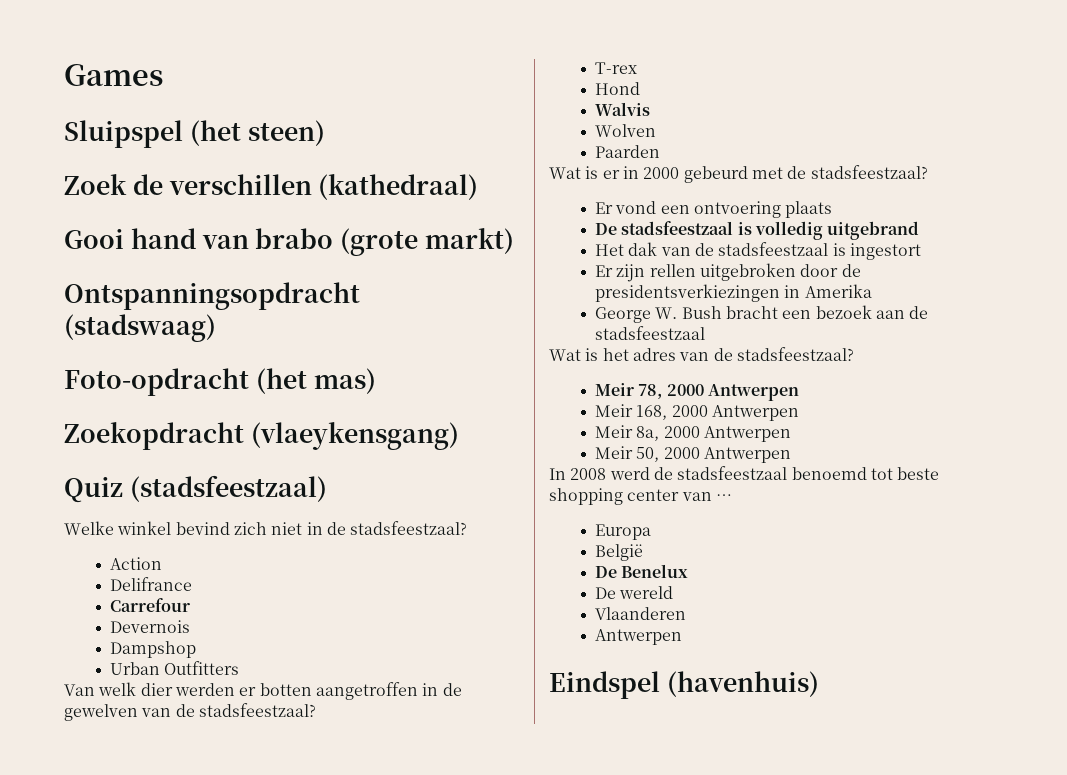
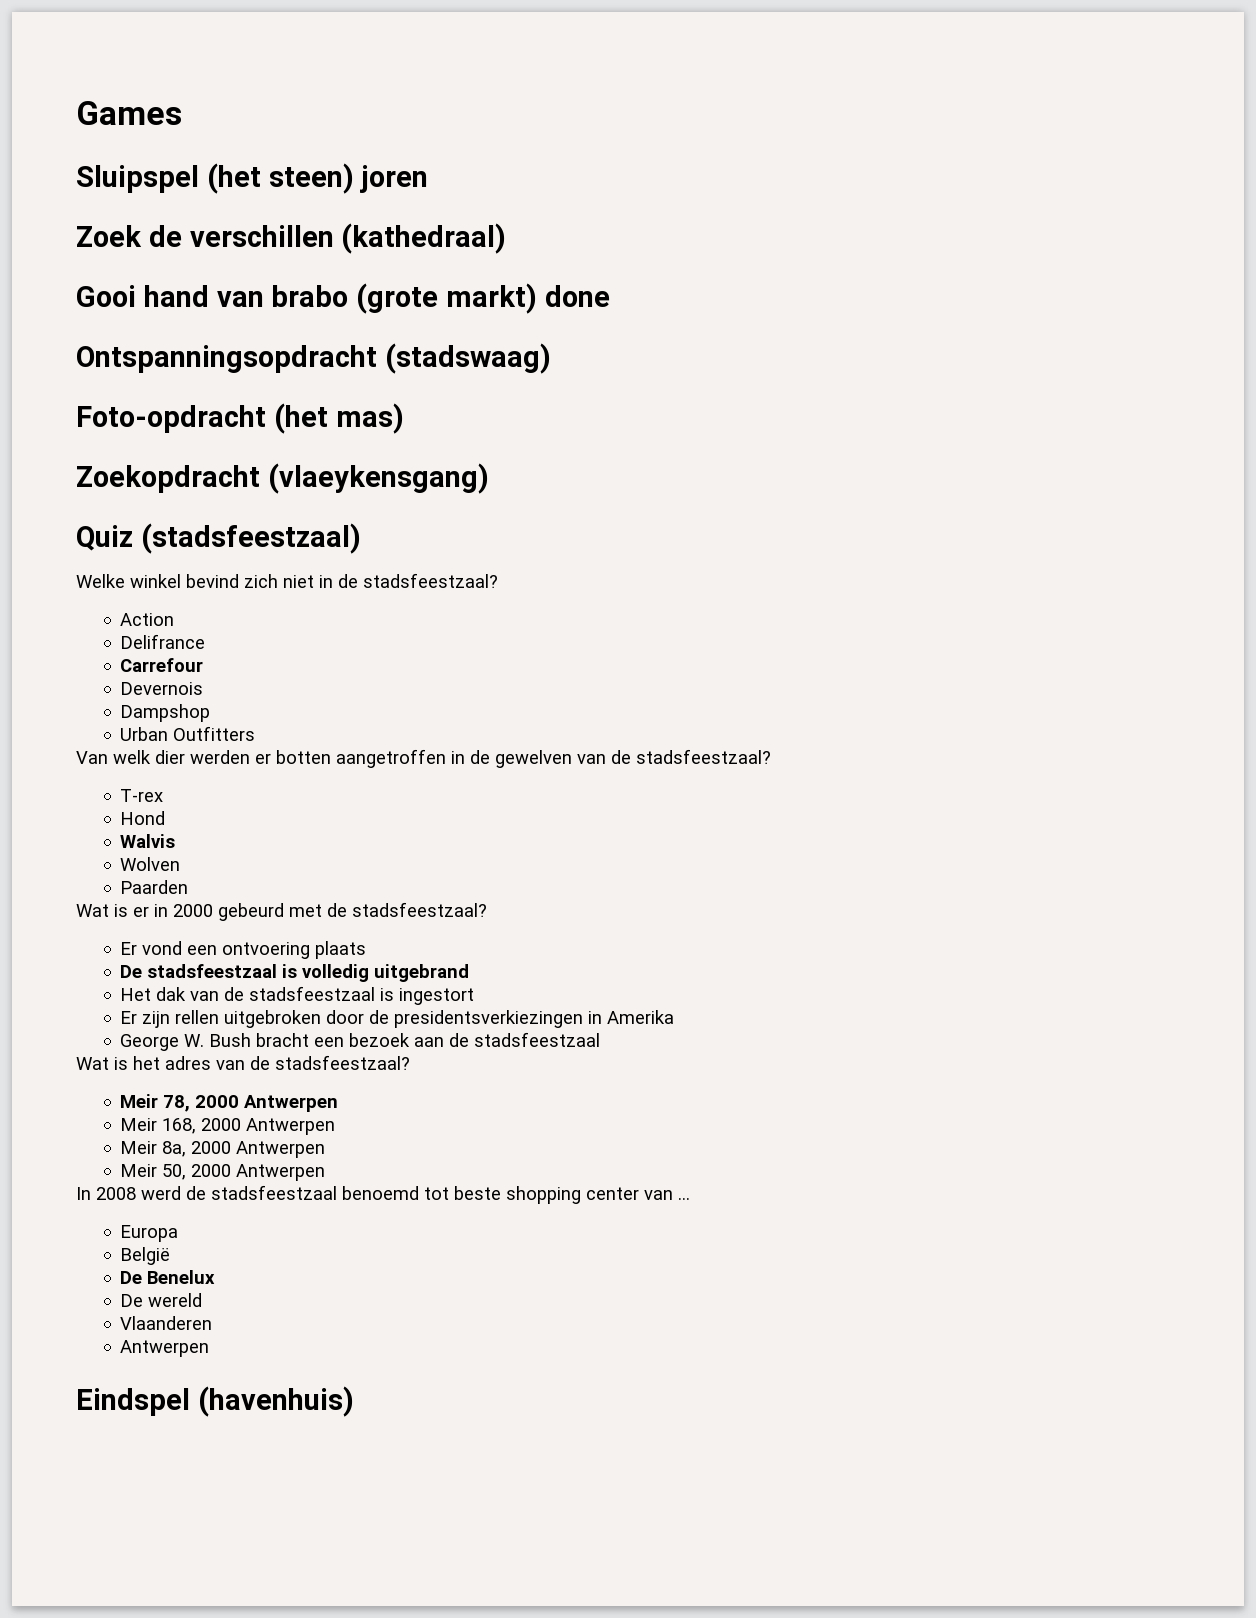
- Sluipspel (het steen)
+ Sluipspel (het steen) joren
- Gooi hand van brabo (grote markt)
+ Gooi hand van brabo (grote markt) done

